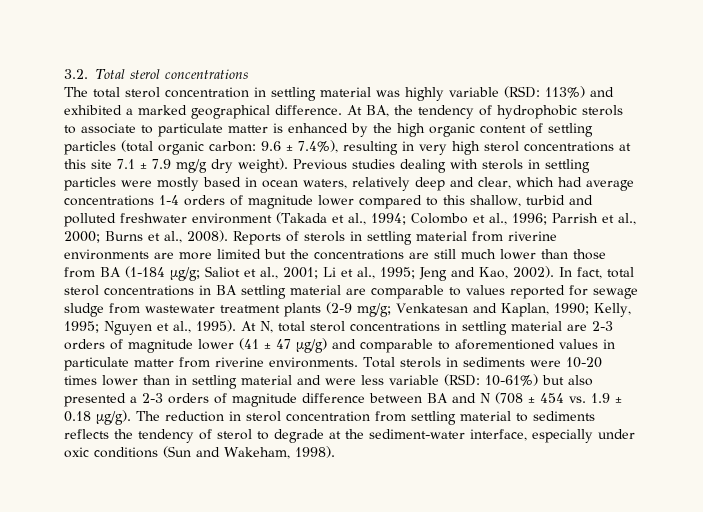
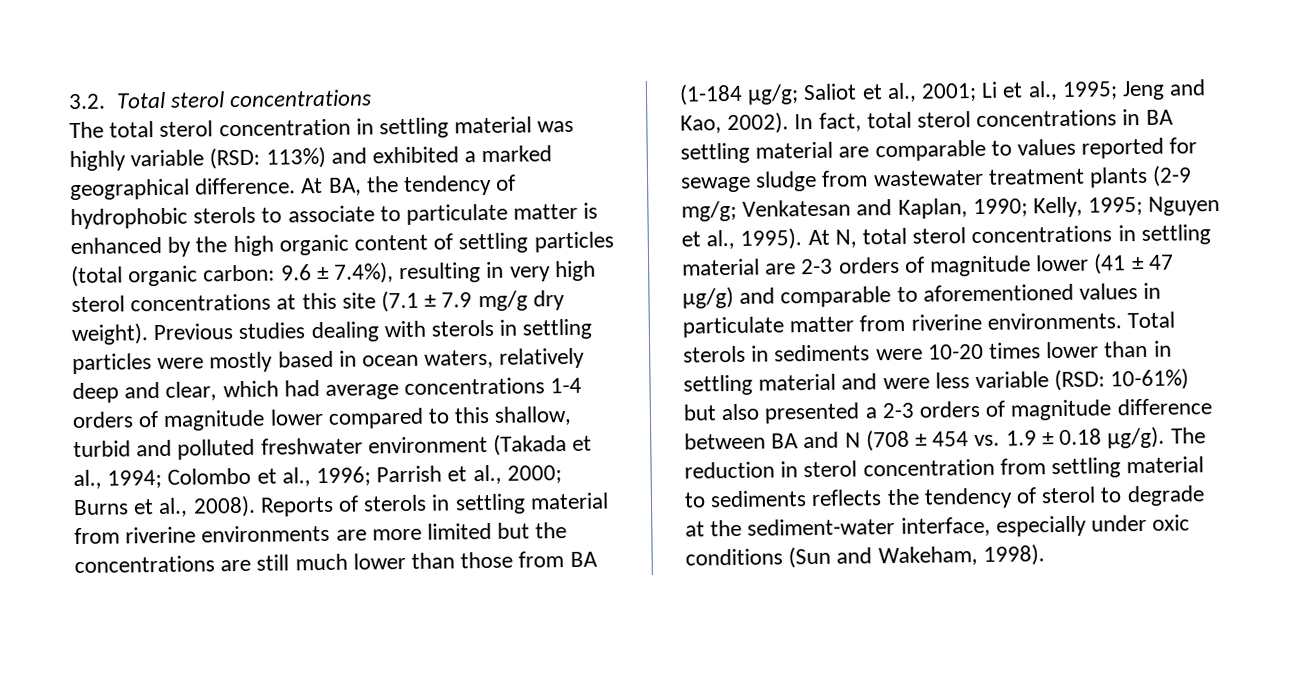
- At BA, the tendency of hydrophobic sterols to associate to particulate matter is enhanced by the high organic content of settling particles (total organic carbon: 9.6 ± 7.4%), resulting in very high sterol concentrations at this site 7.1 ± 7.9 mg/g dry weight).
+ At BA, the tendency of hydrophobic sterols to associate to particulate matter is enhanced by the high organic content of settling particles (total organic carbon: 9.6 ± 7.4%), resulting in very high sterol concentrations at this site (7.1 ± 7.9 mg/g dry weight).

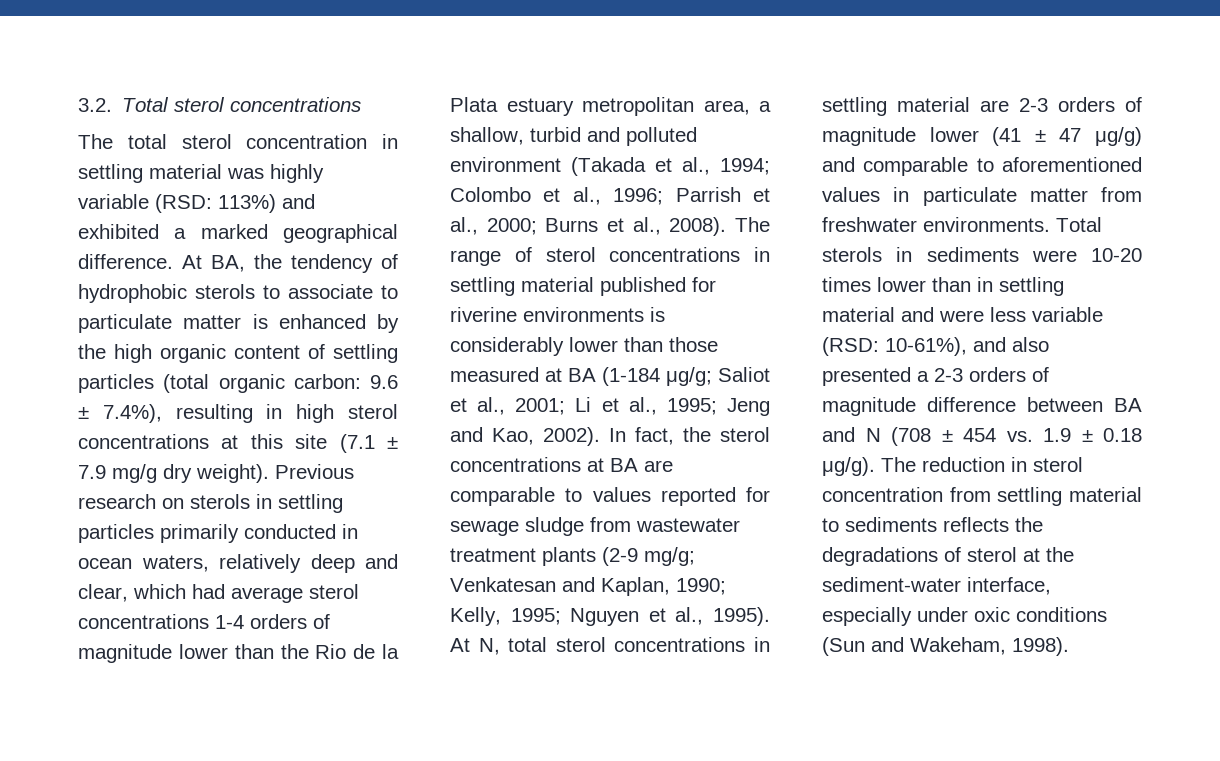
- At BA, the tendency of hydrophobic sterols to associate to particulate matter is enhanced by the high organic content of settling particles (total organic carbon: 9.6 ± 7.4%), resulting in very high sterol concentrations at this site (7.1 ± 7.9 mg/g dry weight).
+ At BA, the tendency of hydrophobic sterols to associate to particulate matter is enhanced by the high organic content of settling particles (total organic carbon: 9.6 ± 7.4%), resulting in high sterol concentrations at this site (7.1 ± 7.9 mg/g dry weight).
- Previous studies dealing with sterols in settling particles were mostly based in ocean waters, relatively deep and clear, which had average concentrations 1-4 orders of magnitude lower compared to this shallow, turbid and polluted freshwater environment (Takada et al., 1994; Colombo et al., 1996; Parrish et al., 2000; Burns et al., 2008).
+ Previous research on sterols in settling particles primarily conducted in ocean waters, relatively deep and clear, which had average sterol concentrations 1-4 orders of magnitude lower than the Rio de la Plata estuary metropolitan area, a shallow, turbid and polluted environment (Takada et al., 1994; Colombo et al., 1996; Parrish et al., 2000; Burns et al., 2008).
- Reports of sterols in settling material from riverine environments are more limited but the concentrations are still much lower than those from BA (1-184 μg/g; Saliot et al., 2001; Li et al., 1995; Jeng and Kao, 2002).
+ The range of sterol concentrations in settling material published for riverine environments is considerably lower than those measured at BA (1-184 μg/g; Saliot et al., 2001; Li et al., 1995; Jeng and Kao, 2002).
- In fact, total sterol concentrations in BA settling material are comparable to values reported for sewage sludge from wastewater treatment plants (2-9 mg/g; Venkatesan and Kaplan, 1990; Kelly, 1995; Nguyen et al., 1995).
+ In fact, the sterol concentrations at BA are comparable to values reported for sewage sludge from wastewater treatment plants (2-9 mg/g; Venkatesan and Kaplan, 1990; Kelly, 1995; Nguyen et al., 1995).
- At N, total sterol concentrations in settling material are 2-3 orders of magnitude lower (41 ± 47 μg/g) and comparable to aforementioned values in particulate matter from riverine environments.
+ At N, total sterol concentrations in settling material are 2-3 orders of magnitude lower (41 ± 47 μg/g) and comparable to aforementioned values in particulate matter from freshwater environments.
- Total sterols in sediments were 10-20 times lower than in settling material and were less variable (RSD: 10-61%) but also presented a 2-3 orders of magnitude difference between BA and N (708 ± 454 vs. 1.9 ± 0.18 μg/g).
+ Total sterols in sediments were 10-20 times lower than in settling material and were less variable (RSD: 10-61%), and also presented a 2-3 orders of magnitude difference between BA and N (708 ± 454 vs. 1.9 ± 0.18 μg/g).
- The reduction in sterol concentration from settling material to sediments reflects the tendency of sterol to degrade at the sediment-water interface, especially under oxic conditions (Sun and Wakeham, 1998).
+ The reduction in sterol concentration from settling material to sediments reflects the degradations of sterol at the sediment-water interface, especially under oxic conditions (Sun and Wakeham, 1998).

